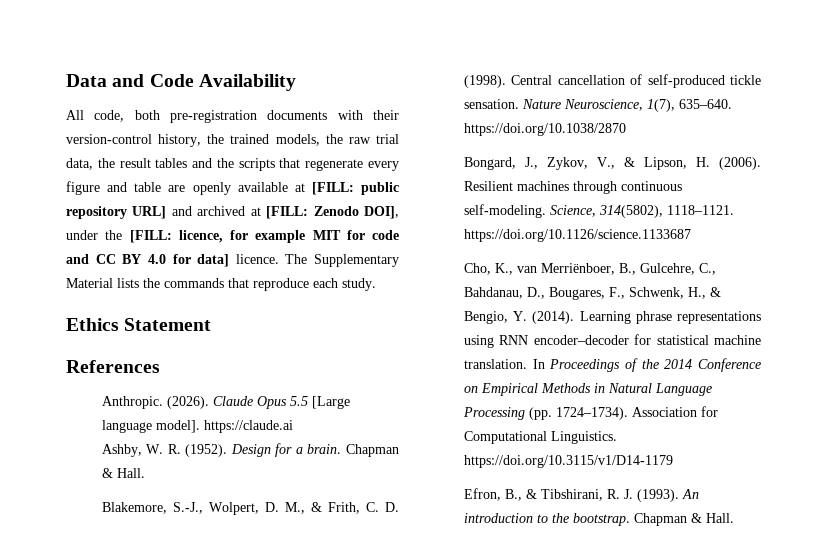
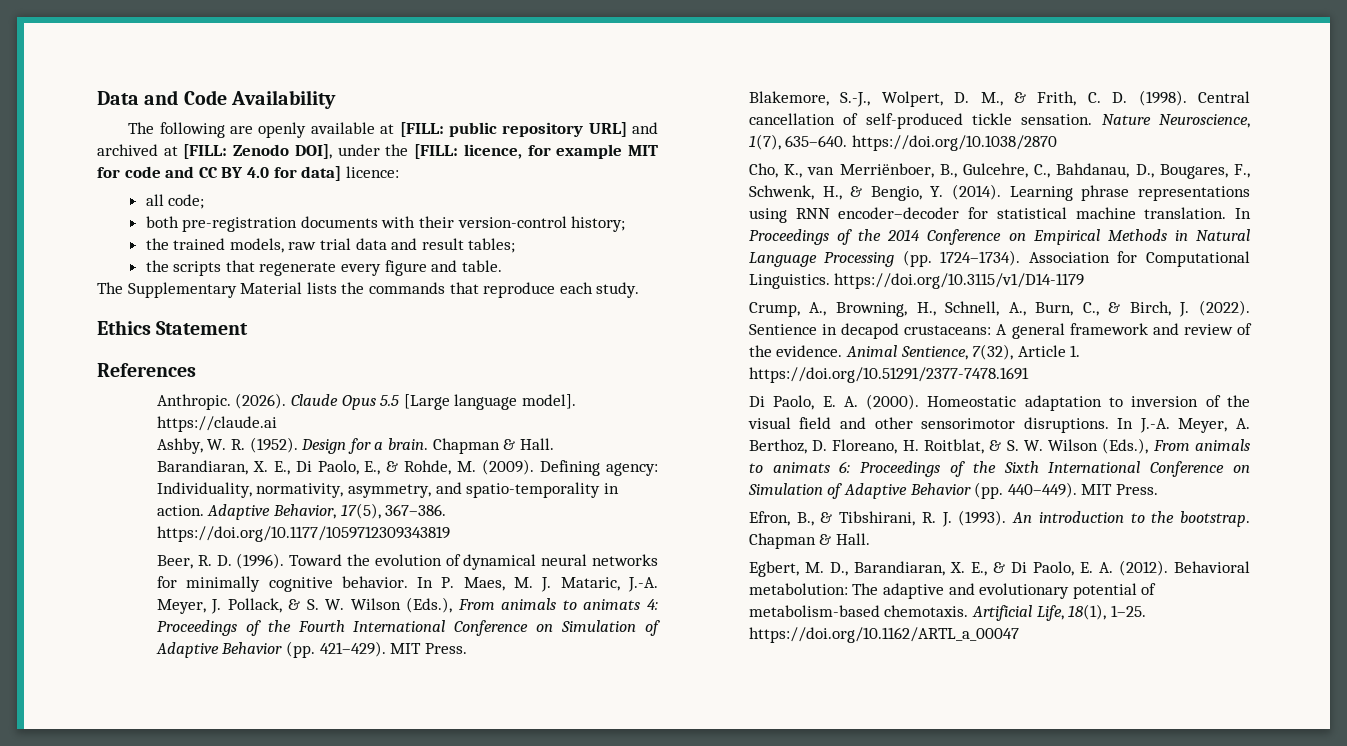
- All code, both pre-registration documents with their version-control history, the trained models, the raw trial data, the result tables and the scripts that regenerate every figure and table are openly available at [FILL: public repository URL] and archived at [FILL: Zenodo DOI], under the [FILL: licence, for example MIT for code and CC BY 4.0 for data] licence. The Supplementary Material lists the commands that reproduce each study.
+ The following are openly available at [FILL: public repository URL] and archived at [FILL: Zenodo DOI], under the [FILL: licence, for example MIT for code and CC BY 4.0 for data] licence:
+ all code;
+ both pre-registration documents with their version-control history;
+ the trained models, raw trial data and result tables;
+ the scripts that regenerate every figure and table.
+ The Supplementary Material lists the commands that reproduce each study.
+ Barandiaran, X. E., Di Paolo, E., & Rohde, M. (2009). Defining agency: Individuality, normativity, asymmetry, and spatio-temporality in action. Adaptive Behavior, 17(5), 367–386. https://doi.org/10.1177/1059712309343819
+ Beer, R. D. (1996). Toward the evolution of dynamical neural networks for minimally cognitive behavior. In P. Maes, M. J. Mataric, J.-A. Meyer, J. Pollack, & S. W. Wilson (Eds.), From animals to animats 4: Proceedings of the Fourth International Conference on Simulation of Adaptive Behavior (pp. 421–429). MIT Press.
- Bongard, J., Zykov, V., & Lipson, H. (2006). Resilient machines through continuous self-modeling. Science, 314(5802), 1118–1121. https://doi.org/10.1126/science.1133687
+ Crump, A., Browning, H., Schnell, A., Burn, C., & Birch, J. (2022). Sentience in decapod crustaceans: A general framework and review of the evidence. Animal Sentience, 7(32), Article 1. https://doi.org/10.51291/2377-7478.1691
+ Di Paolo, E. A. (2000). Homeostatic adaptation to inversion of the visual field and other sensorimotor disruptions. In J.-A. Meyer, A. Berthoz, D. Floreano, H. Roitblat, & S. W. Wilson (Eds.), From animals to animats 6: Proceedings of the Sixth International Conference on Simulation of Adaptive Behavior (pp. 440–449). MIT Press.
+ Egbert, M. D., Barandiaran, X. E., & Di Paolo, E. A. (2012). Behavioral metabolution: The adaptive and evolutionary potential of metabolism-based chemotaxis. Artificial Life, 18(1), 1–25. https://doi.org/10.1162/ARTL_a_00047

